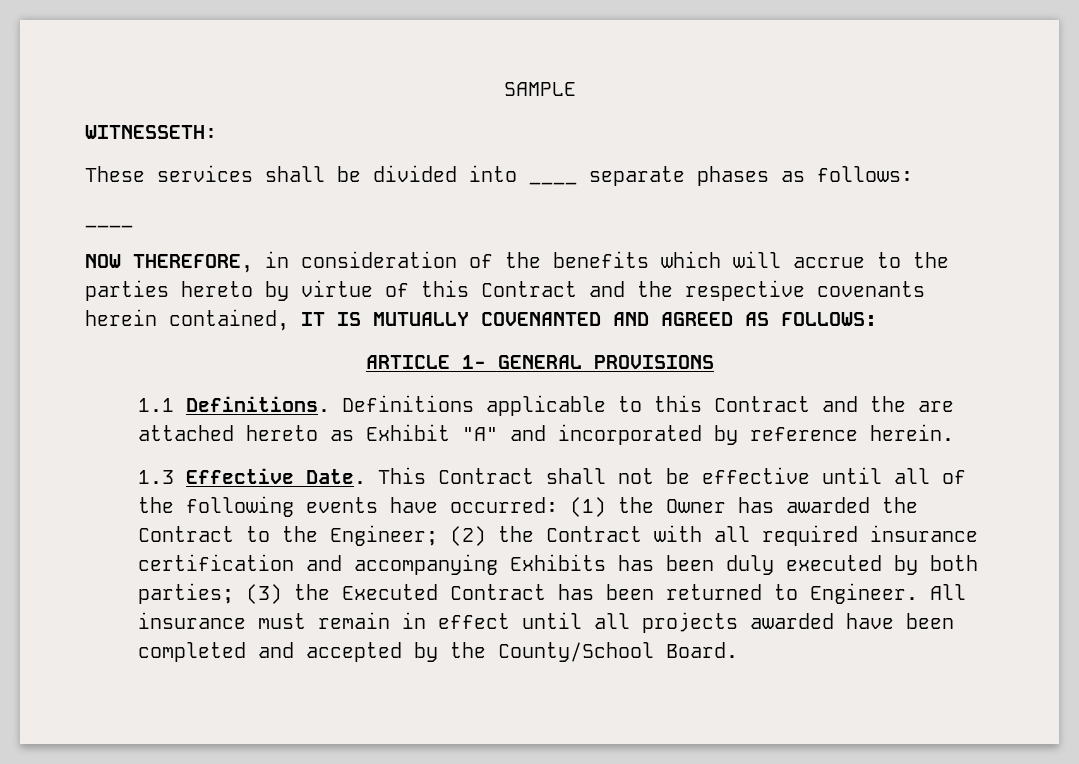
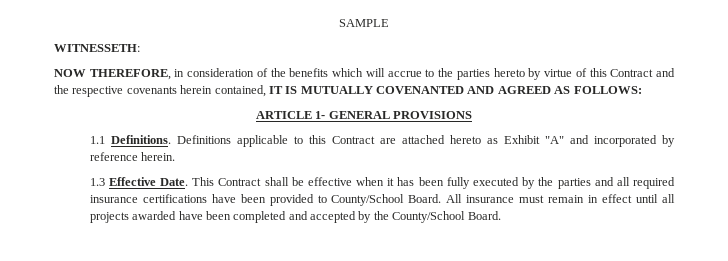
- These services shall be divided into ____ separate phases as follows:
- ____
- Definitions applicable to this Contract and the are attached hereto as Exhibit "A" and incorporated by reference herein.
+ Definitions applicable to this Contract are attached hereto as Exhibit "A" and incorporated by reference herein.
- This Contract shall not be effective until all of the following events have occurred: (1) the Owner has awarded the Contract to the Engineer; (2) the Contract with all required insurance certification and accompanying Exhibits has been duly executed by both parties; (3) the Executed Contract has been returned to Engineer.
+ This Contract shall be effective when it has been fully executed by the parties and all required insurance certifications have been provided to County/School Board.

